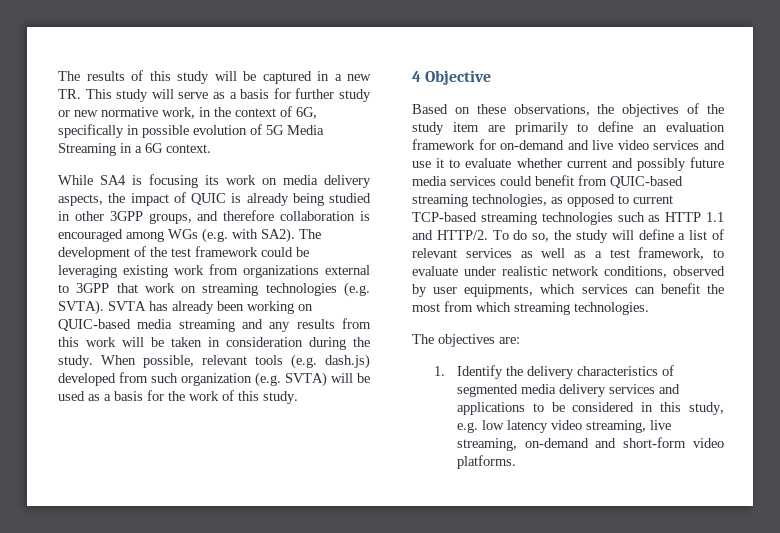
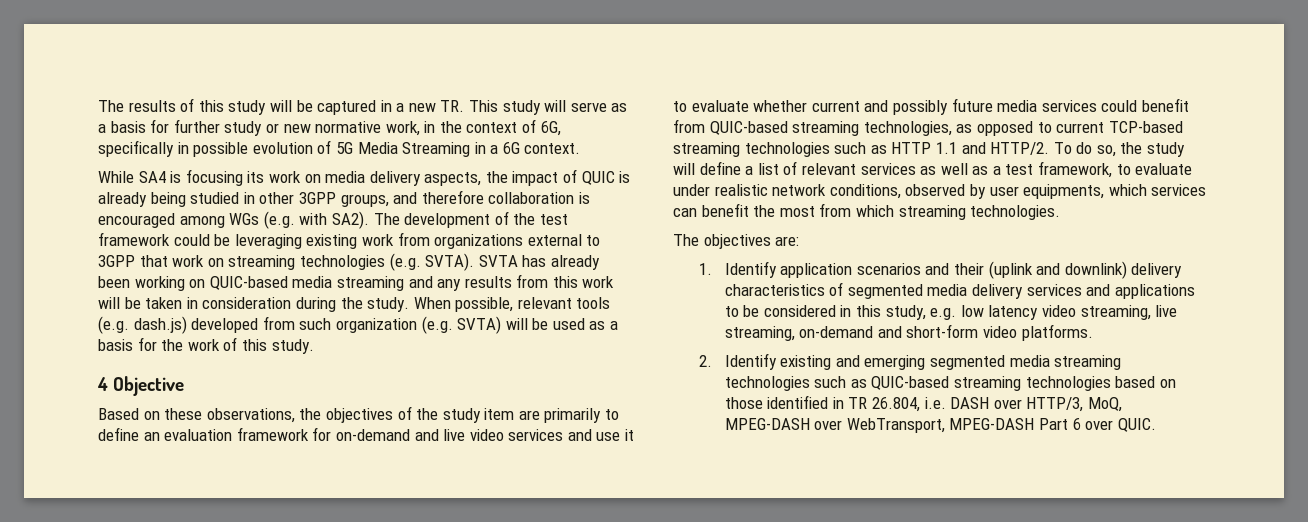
- 1. Identify the delivery characteristics of segmented media delivery services and applications to be considered in this study, e.g. low latency video streaming, live streaming, on-demand and short-form video platforms.
+ 1. Identify application scenarios and their (uplink and downlink) delivery characteristics of segmented media delivery services and applications to be considered in this study, e.g. low latency video streaming, live streaming, on-demand and short-form video platforms.
+ 2. Identify existing and emerging segmented media streaming technologies such as QUIC-based streaming technologies based on those identified in TR 26.804, i.e. DASH over HTTP/3, MoQ, MPEG-DASH over WebTransport, MPEG-DASH Part 6 over QUIC.

